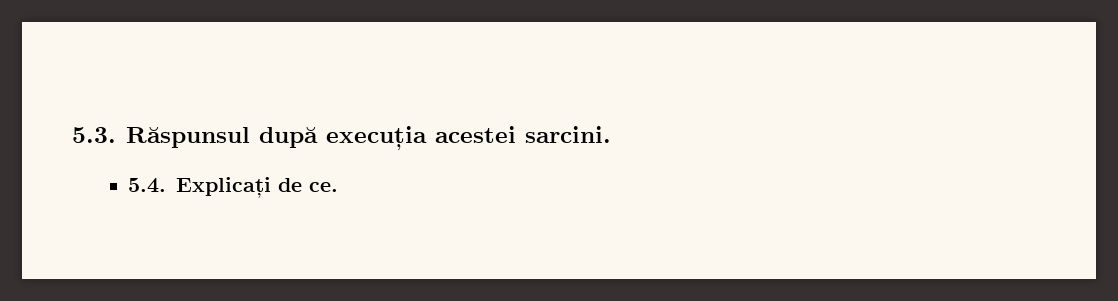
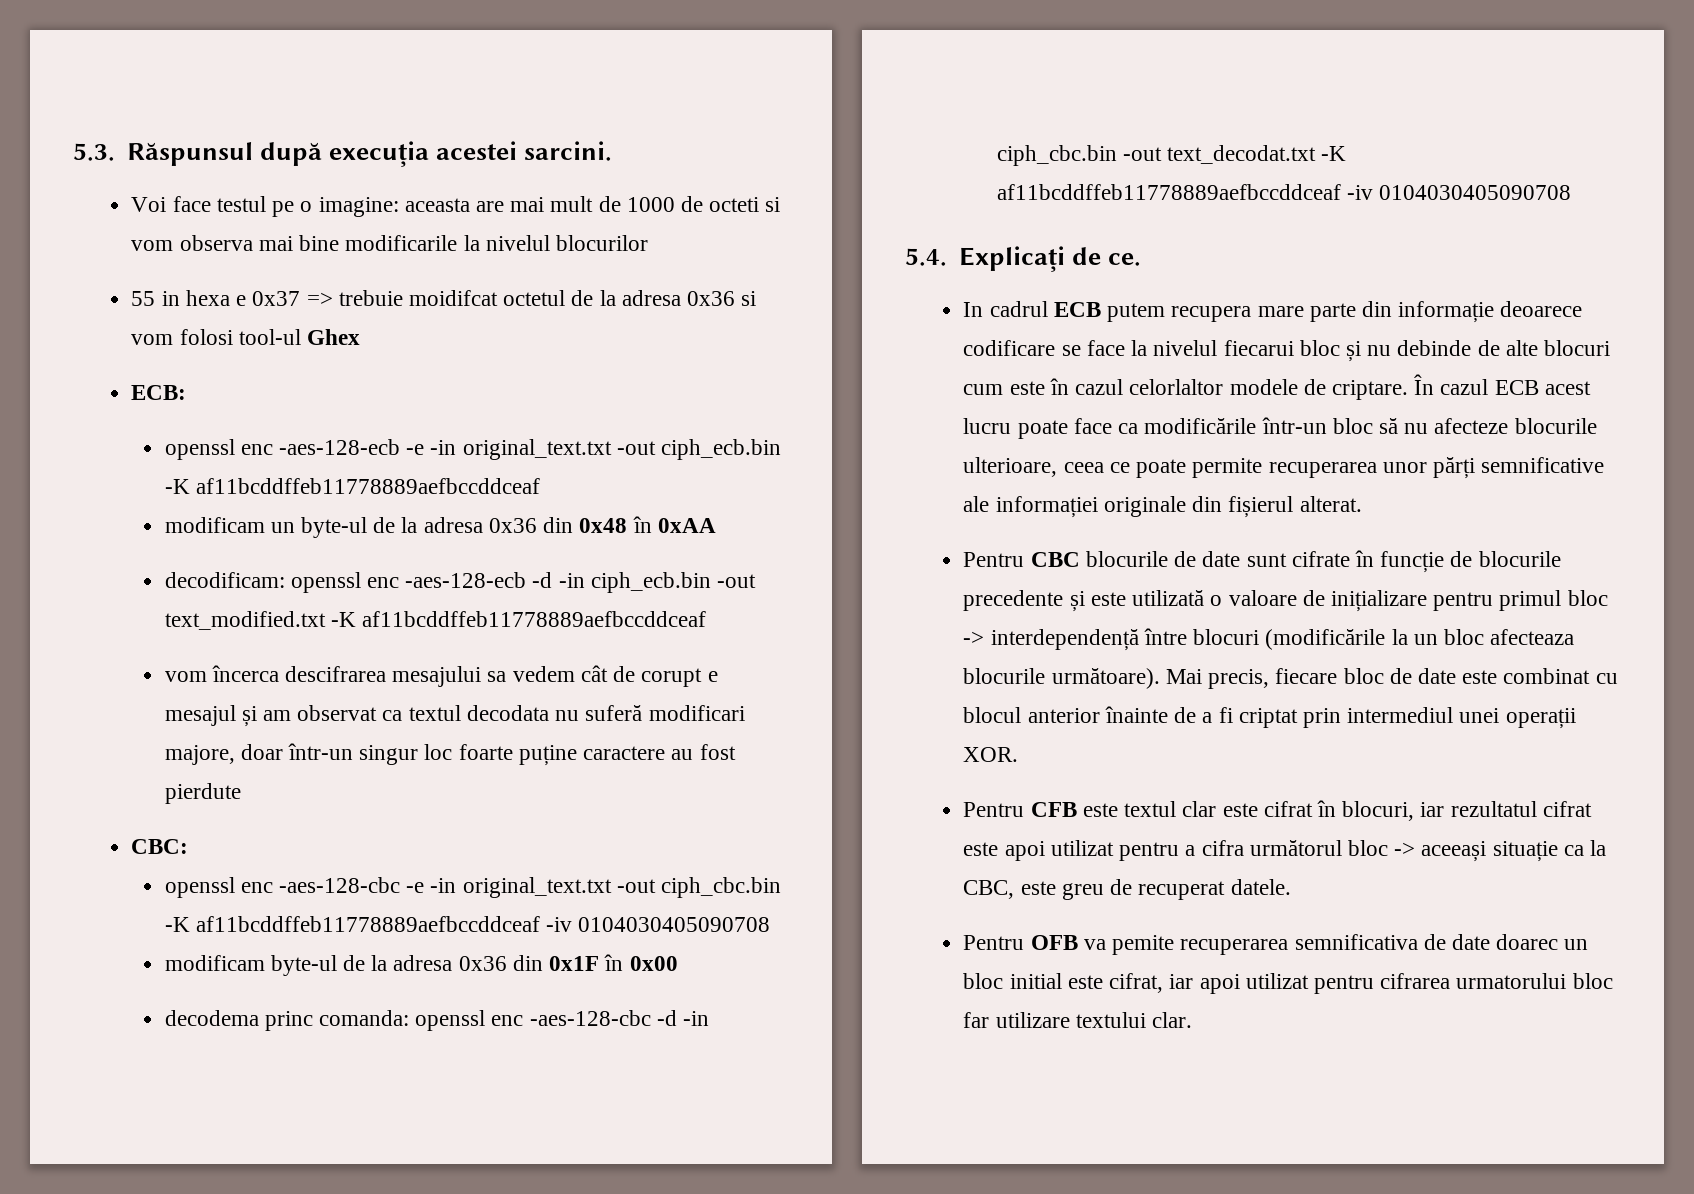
+ Voi face testul pe o imagine: aceasta are mai mult de 1000 de octeti si vom observa mai bine modificarile la nivelul blocurilor
+ 55 in hexa e 0x37 => trebuie moidifcat octetul de la adresa 0x36 si vom folosi tool-ul Ghex
+ ECB:
+ openssl enc -aes-128-ecb -e -in original_text.txt -out ciph_ecb.bin -K af11bcddffeb11778889aefbccddceaf
+ modificam un byte-ul de la adresa 0x36 din 0x48 în 0xAA
+ decodificam: openssl enc -aes-128-ecb -d -in ciph_ecb.bin -out text_modified.txt -K af11bcddffeb11778889aefbccddceaf
+ vom încerca descifrarea mesajului sa vedem cât de corupt e mesajul și am observat ca textul decodata nu suferă modificari majore, doar într-un singur loc foarte puține caractere au fost pierdute
+ CBC:
+ openssl enc -aes-128-cbc -e -in original_text.txt -out ciph_cbc.bin -K af11bcddffeb11778889aefbccddceaf -iv 0104030405090708
+ modificam byte-ul de la adresa 0x36 din 0x1F în 0x00
+ decodema princ comanda: openssl enc -aes-128-cbc -d -in ciph_cbc.bin -out text_decodat.txt -K af11bcddffeb11778889aefbccddceaf -iv 0104030405090708
  5.4. Explicați de ce.
+ In cadrul ECB putem recupera mare parte din informație deoarece codificare se face la nivelul fiecarui bloc și nu debinde de alte blocuri cum este în cazul celorlaltor modele de criptare. În cazul ECB acest lucru poate face ca modificările într-un bloc să nu afecteze blocurile ulterioare, ceea ce poate permite recuperarea unor părți semnificative ale informației originale din fișierul alterat.
+ Pentru CBC blocurile de date sunt cifrate în funcție de blocurile precedente și este utilizată o valoare de inițializare pentru primul bloc -> interdependență între blocuri (modificările la un bloc afecteaza blocurile următoare). Mai precis, fiecare bloc de date este combinat cu blocul anterior înainte de a fi criptat prin intermediul unei operații XOR.
+ Pentru CFB este textul clar este cifrat în blocuri, iar rezultatul cifrat este apoi utilizat pentru a cifra următorul bloc -> aceeași situație ca la CBC, este greu de recuperat datele.
+ Pentru OFB va pemite recuperarea semnificativa de date doarec un bloc initial este cifrat, iar apoi utilizat pentru cifrarea urmatorului bloc far utilizare textului clar.

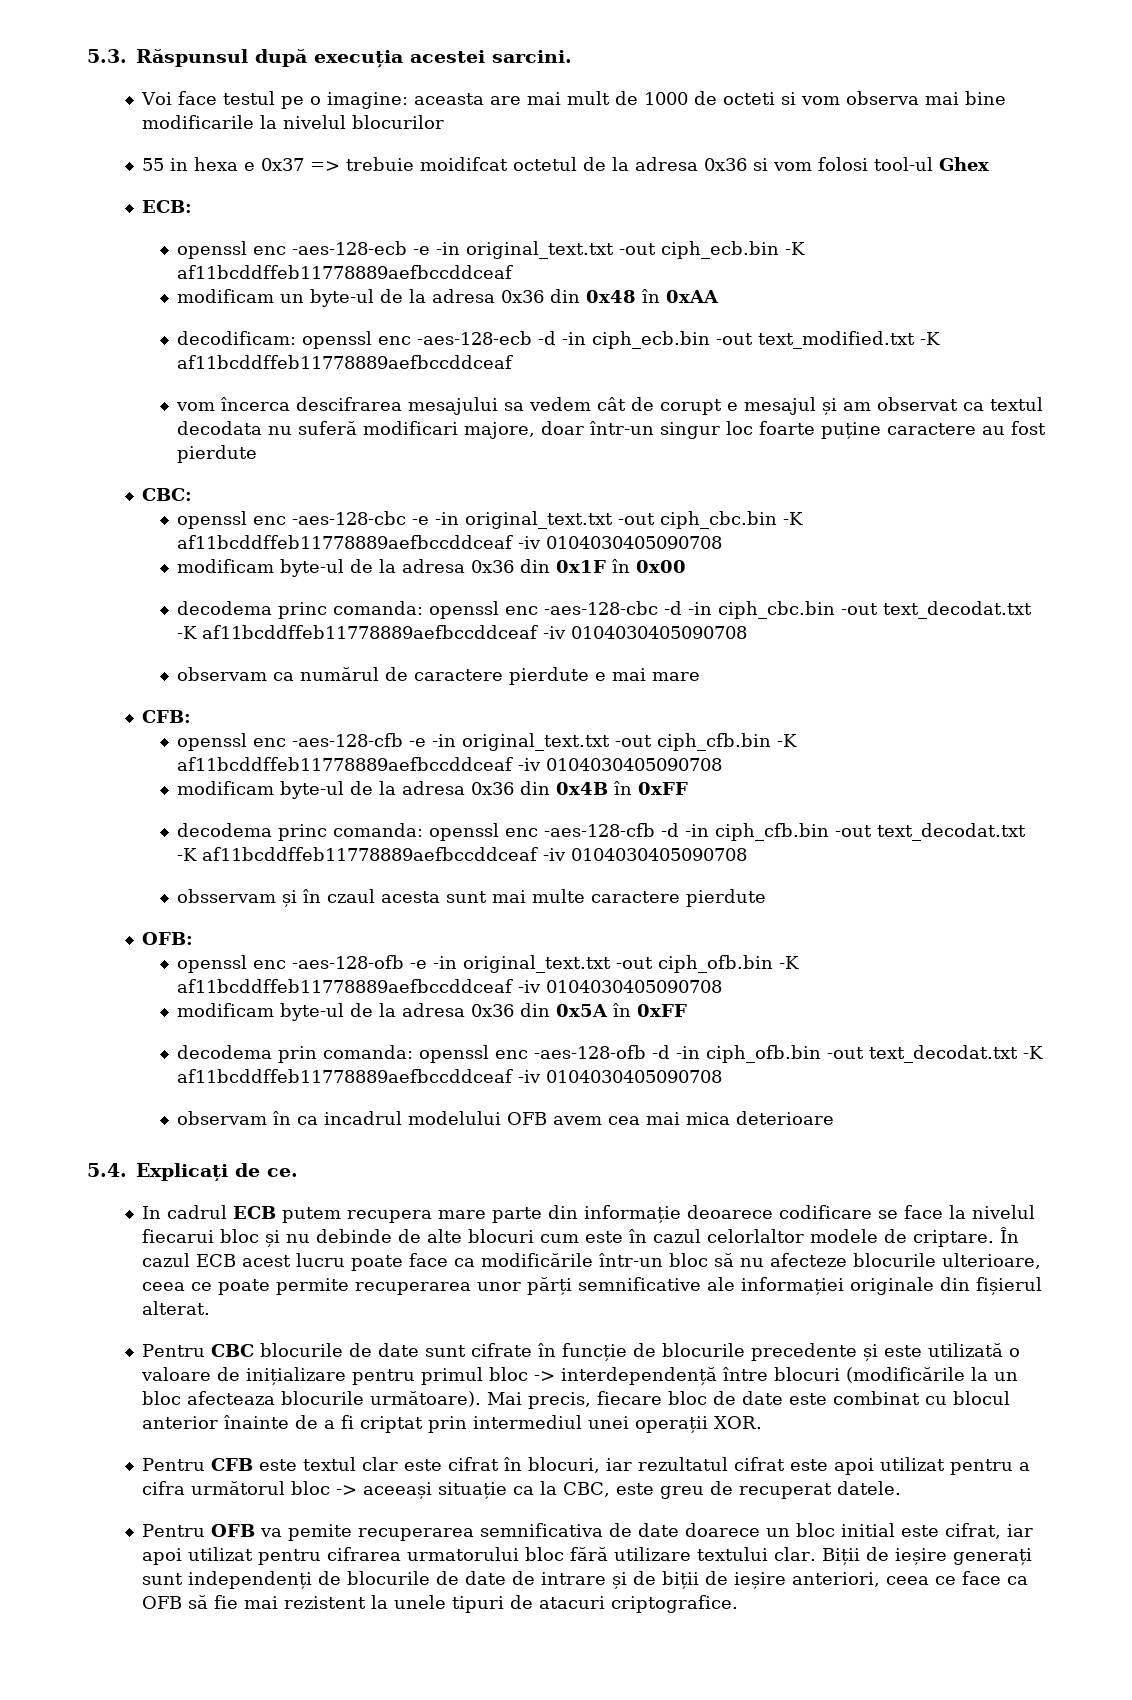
+ observam ca numărul de caractere pierdute e mai mare
+ CFB:
+ openssl enc -aes-128-cfb -e -in original_text.txt -out ciph_cfb.bin -K af11bcddffeb11778889aefbccddceaf -iv 0104030405090708
+ modificam byte-ul de la adresa 0x36 din 0x4B în 0xFF
+ decodema princ comanda: openssl enc -aes-128-cfb -d -in ciph_cfb.bin -out text_decodat.txt -K af11bcddffeb11778889aefbccddceaf -iv 0104030405090708
+ obsservam și în czaul acesta sunt mai multe caractere pierdute
+ OFB:
+ openssl enc -aes-128-ofb -e -in original_text.txt -out ciph_ofb.bin -K af11bcddffeb11778889aefbccddceaf -iv 0104030405090708
+ modificam byte-ul de la adresa 0x36 din 0x5A în 0xFF
+ decodema prin comanda: openssl enc -aes-128-ofb -d -in ciph_ofb.bin -out text_decodat.txt -K af11bcddffeb11778889aefbccddceaf -iv 0104030405090708
+ observam în ca incadrul modelului OFB avem cea mai mica deterioare
- Pentru OFB va pemite recuperarea semnificativa de date doarec un bloc initial este cifrat, iar apoi utilizat pentru cifrarea urmatorului bloc far utilizare textului clar.
+ Pentru OFB va pemite recuperarea semnificativa de date doarece un bloc initial este cifrat, iar apoi utilizat pentru cifrarea urmatorului bloc fără utilizare textului clar.
+ Biții de ieșire generați sunt independenți de blocurile de date de intrare și de biții de ieșire anteriori, ceea ce face ca OFB să fie mai rezistent la unele tipuri de atacuri criptografice.

